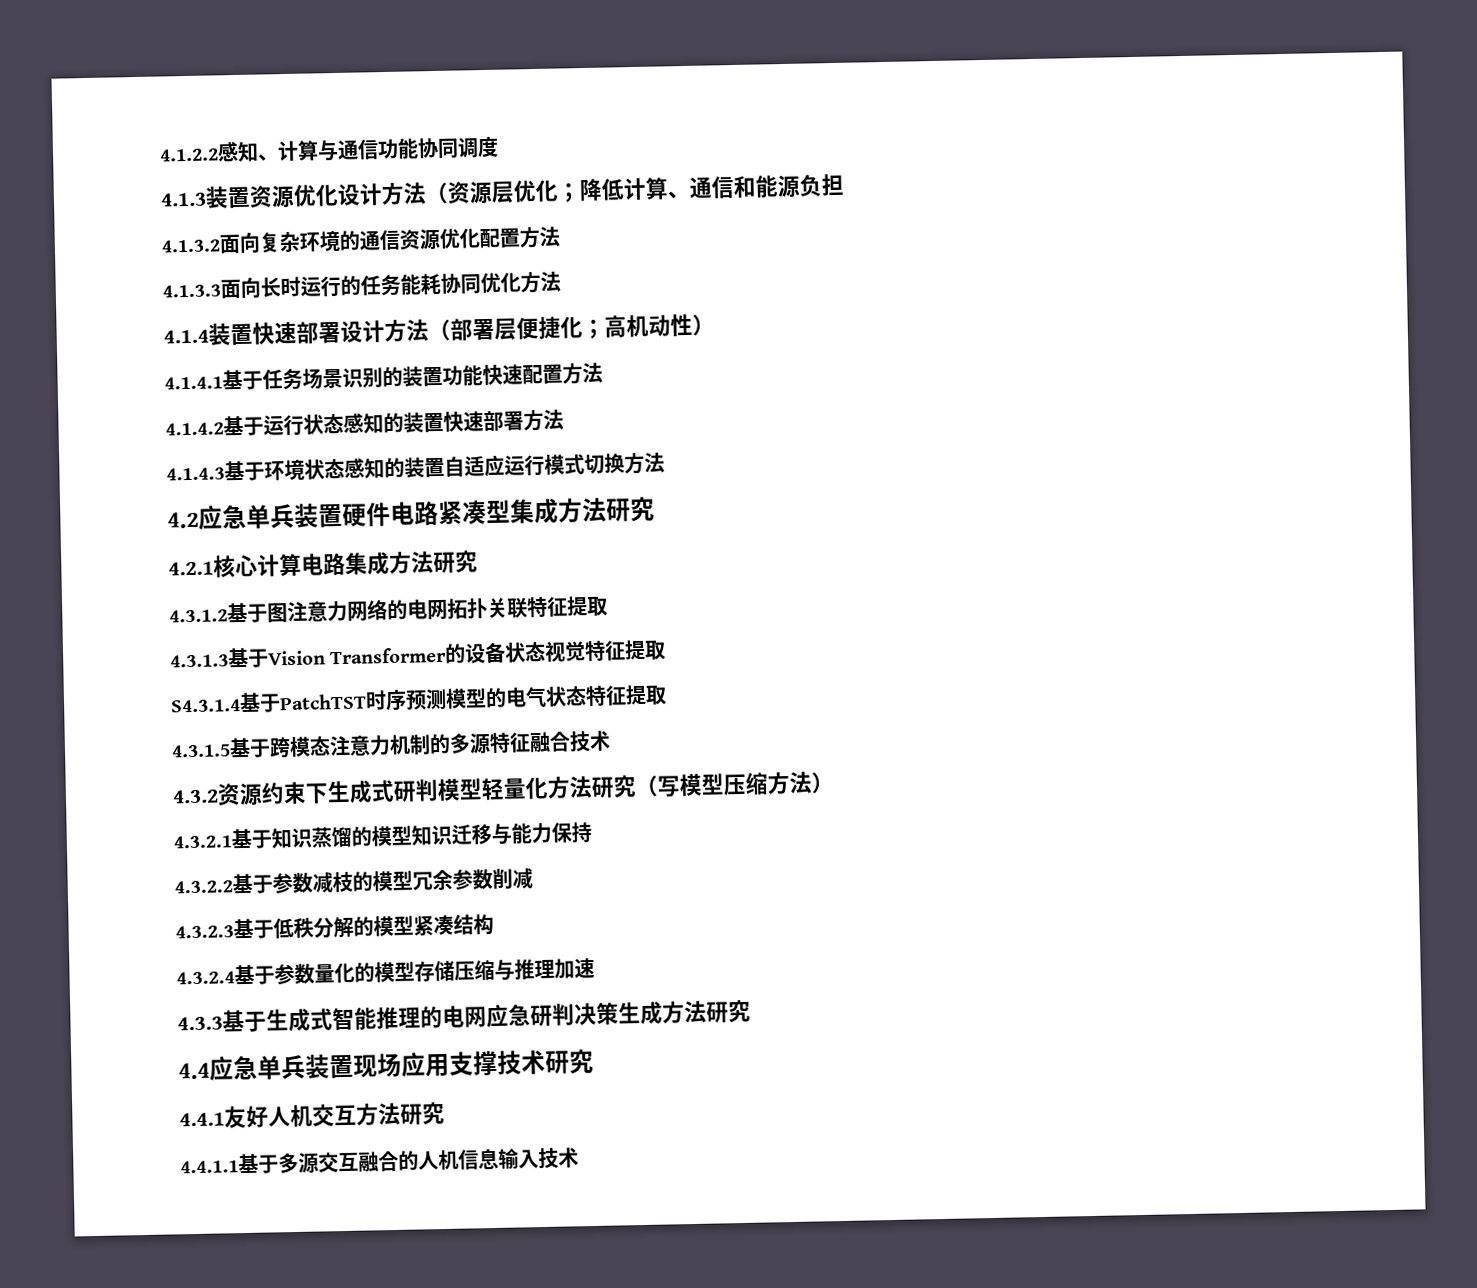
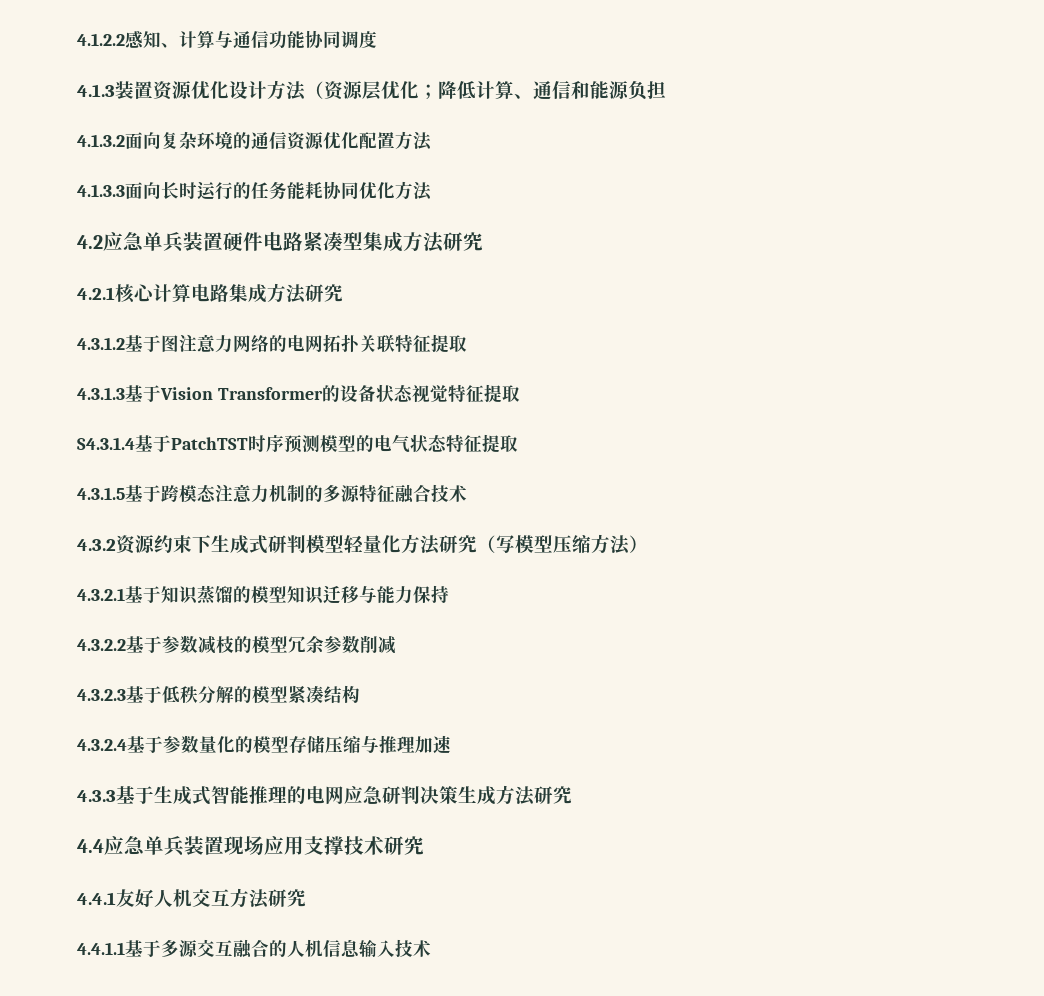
- 4.1.4装置快速部署设计方法（部署层便捷化；高机动性）
- 4.1.4.1基于任务场景识别的装置功能快速配置方法
- 4.1.4.2基于运行状态感知的装置快速部署方法
- 4.1.4.3基于环境状态感知的装置自适应运行模式切换方法

